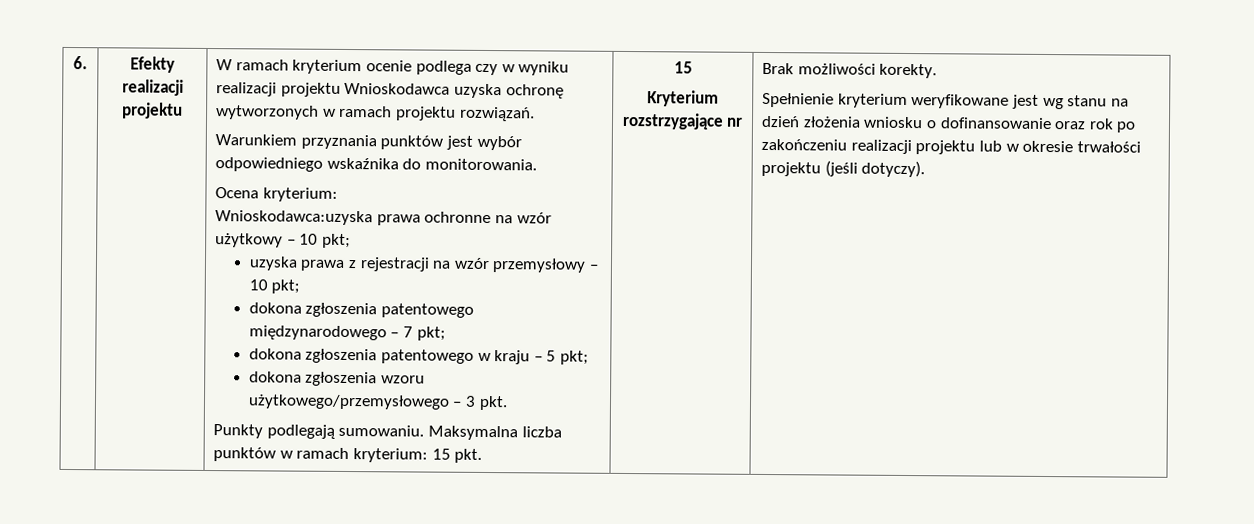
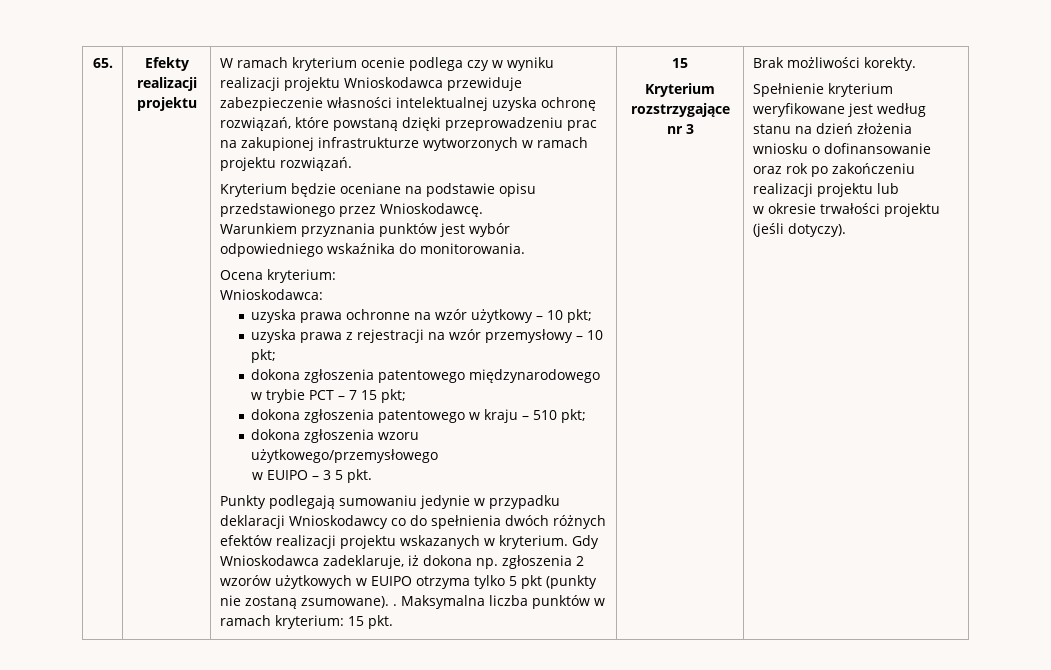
- 6.
+ 65.
- W ramach kryterium ocenie podlega czy w wyniku realizacji projektu Wnioskodawca uzyska ochronę wytworzonych w ramach projektu rozwiązań.
+ W ramach kryterium ocenie podlega czy w wyniku realizacji projektu Wnioskodawca przewiduje zabezpieczenie własności intelektualnej uzyska ochronę rozwiązań, które powstaną dzięki przeprowadzeniu prac na zakupionej infrastrukturze wytworzonych w ramach projektu rozwiązań.
+ Kryterium będzie oceniane na podstawie opisu przedstawionego przez Wnioskodawcę.
- Wnioskodawca:uzyska prawa ochronne na wzór użytkowy – 10 pkt;
+ Wnioskodawca:
+ uzyska prawa ochronne na wzór użytkowy – 10 pkt;
- dokona zgłoszenia patentowego międzynarodowego – 7 pkt;
+ dokona zgłoszenia patentowego międzynarodowego w trybie PCT – 7 15 pkt;
- dokona zgłoszenia patentowego w kraju – 5 pkt;
+ dokona zgłoszenia patentowego w kraju – 510 pkt;
- dokona zgłoszenia wzoru użytkowego/przemysłowego – 3 pkt.
+ dokona zgłoszenia wzoru użytkowego/przemysłowego
+ w EUIPO – 3 5 pkt.
- Punkty podlegają sumowaniu.
+ Punkty podlegają sumowaniu jedynie w przypadku deklaracji Wnioskodawcy co do spełnienia dwóch różnych efektów realizacji projektu wskazanych w kryterium. Gdy Wnioskodawca zadeklaruje, iż dokona np. zgłoszenia 2 wzorów użytkowych w EUIPO otrzyma tylko 5 pkt (punkty nie zostaną zsumowane). .
- Kryterium rozstrzygające nr
+ Kryterium rozstrzygające nr 3
- Spełnienie kryterium weryfikowane jest wg stanu na dzień złożenia wniosku o dofinansowanie oraz rok po zakończeniu realizacji projektu lub w okresie trwałości projektu (jeśli dotyczy).
+ Spełnienie kryterium weryfikowane jest według stanu na dzień złożenia wniosku o dofinansowanie oraz rok po zakończeniu realizacji projektu lub
+ w okresie trwałości projektu (jeśli dotyczy).

